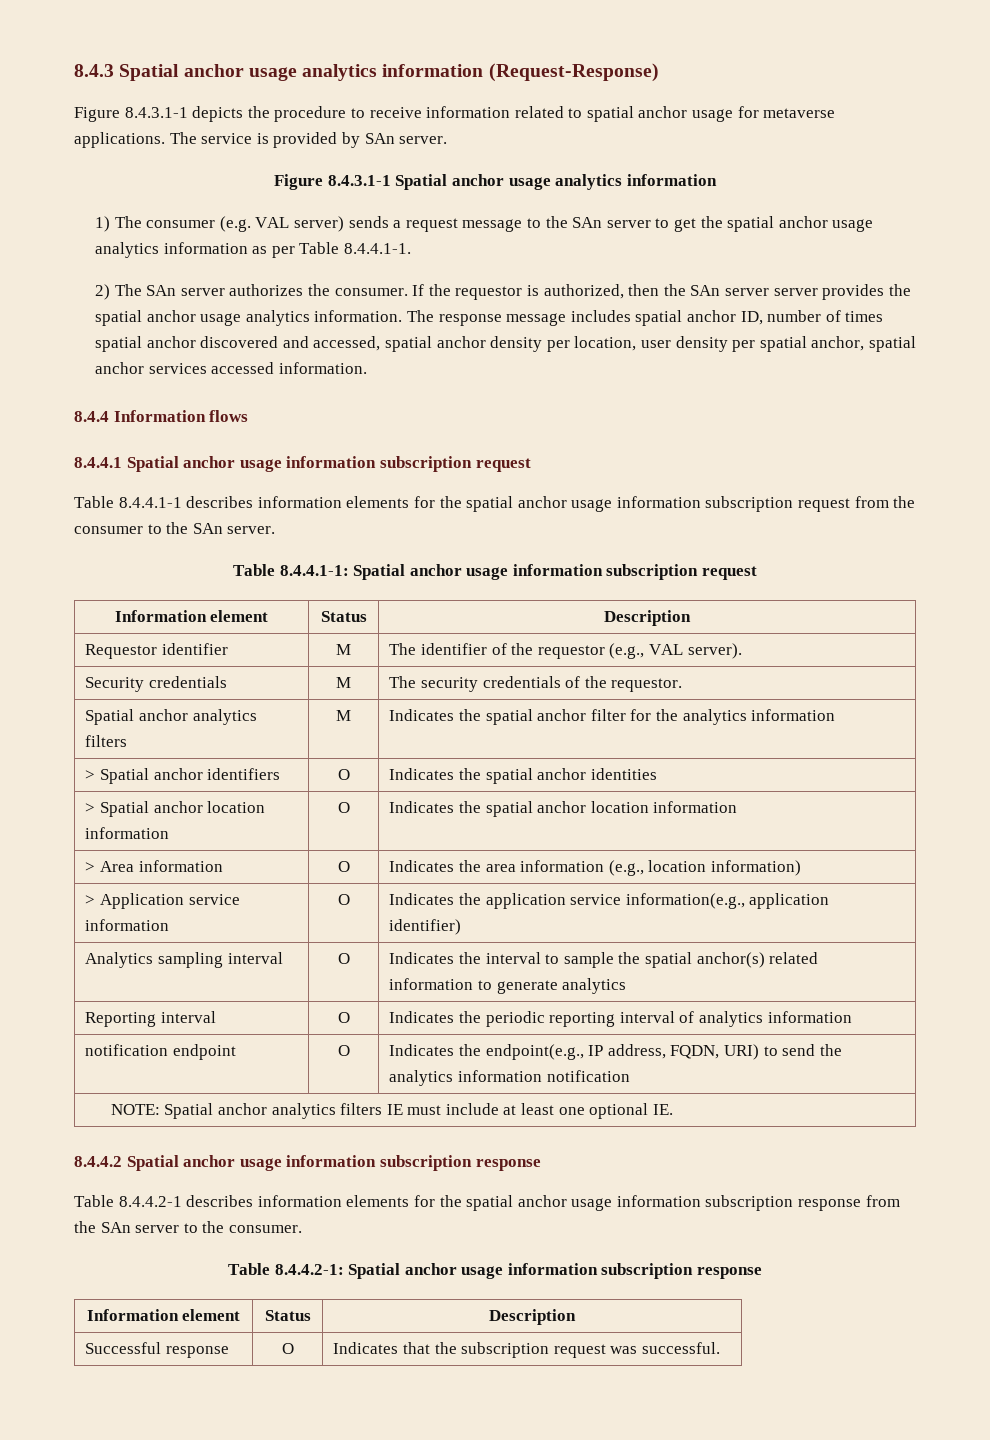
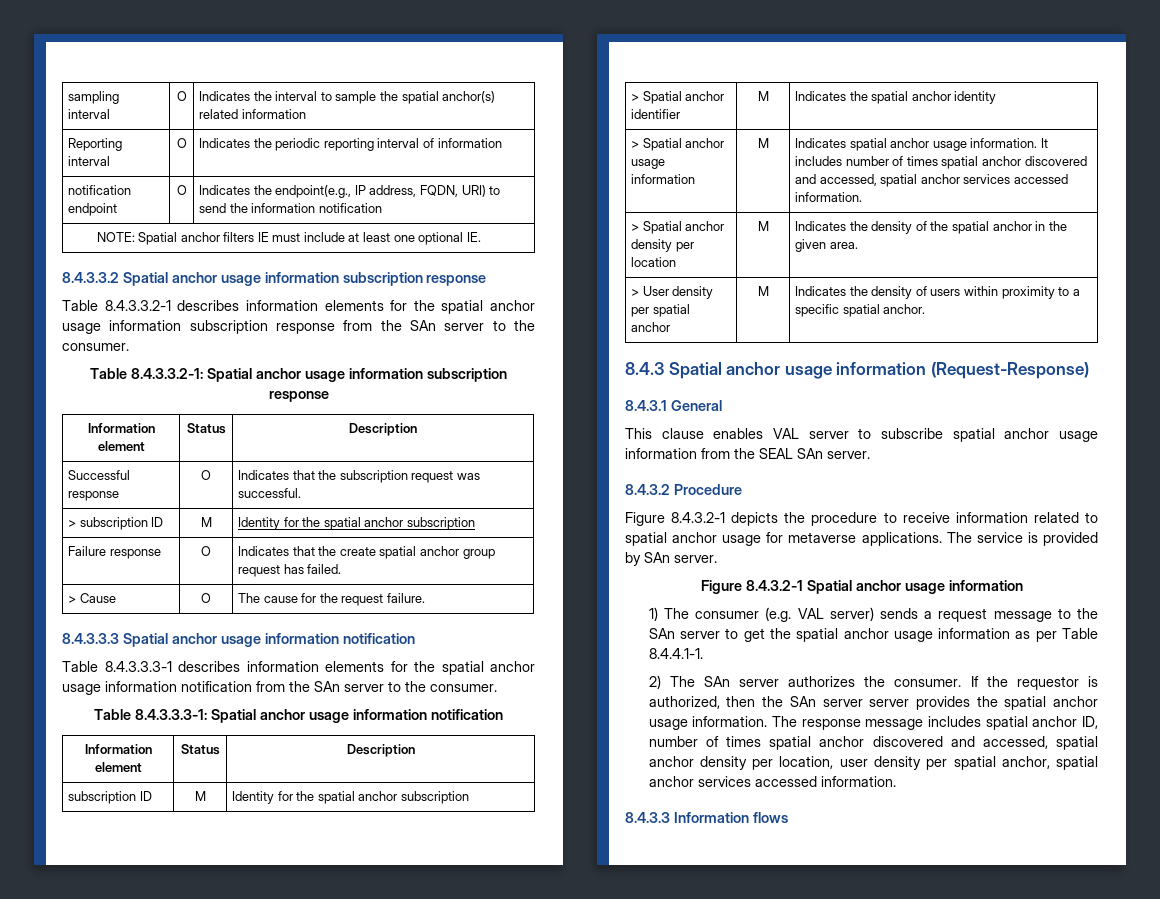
+ sampling interval | O | Indicates the interval to sample the spatial anchor(s) related information
+ Reporting interval | O | Indicates the periodic reporting interval of information
+ notification endpoint | O | Indicates the endpoint(e.g., IP address, FQDN, URI) to send the information notification
+ NOTE: Spatial anchor filters IE must include at least one optional IE.
+ 8.4.3.3.2 Spatial anchor usage information subscription response
+ Table 8.4.3.3.2-1 describes information elements for the spatial anchor usage information subscription response from the SAn server to the consumer.
+ Table 8.4.3.3.2-1: Spatial anchor usage information subscription response
+ Information element | Status | Description
+ Successful response | O | Indicates that the subscription request was successful.
+ > subscription ID | M | Identity for the spatial anchor subscription
+ Failure response | O | Indicates that the create spatial anchor group request has failed.
+ > Cause | O | The cause for the request failure.
+ 8.4.3.3.3 Spatial anchor usage information notification
+ Table 8.4.3.3.3-1 describes information elements for the spatial anchor usage information notification from the SAn server to the consumer.
+ Table 8.4.3.3.3-1: Spatial anchor usage information notification
+ Information element | Status | Description
+ subscription ID | M | Identity for the spatial anchor subscription
+ > Spatial anchor identifier | M | Indicates the spatial anchor identity
+ > Spatial anchor usage information | M | Indicates spatial anchor usage information. It includes number of times spatial anchor discovered and accessed, spatial anchor services accessed information.
+ > Spatial anchor density per location | M | Indicates the density of the spatial anchor in the given area.
+ > User density per spatial anchor | M | Indicates the density of users within proximity to a specific spatial anchor.
- 8.4.3 Spatial anchor usage analytics information (Request-Response)
+ 8.4.3 Spatial anchor usage information (Request-Response)
- Figure 8.4.3.1-1 depicts the procedure to receive information related to spatial anchor usage for metaverse applications.
+ 8.4.3.1 General
+ This clause enables VAL server to subscribe spatial anchor usage information from the SEAL SAn server.
+ 8.4.3.2 Procedure
+ Figure 8.4.3.2-1 depicts the procedure to receive information related to spatial anchor usage for metaverse applications.
- Figure 8.4.3.1-1 Spatial anchor usage analytics information
+ Figure 8.4.3.2-1 Spatial anchor usage information
- 1) The consumer (e.g. VAL server) sends a request message to the SAn server to get the spatial anchor usage analytics information as per Table 8.4.4.1-1.
+ 1) The consumer (e.g. VAL server) sends a request message to the SAn server to get the spatial anchor usage information as per Table 8.4.4.1-1.
- If the requestor is authorized, then the SAn server server provides the spatial anchor usage analytics information.
+ If the requestor is authorized, then the SAn server server provides the spatial anchor usage information.
- 8.4.4 Information flows
+ 8.4.3.3 Information flows
- 8.4.4.1 Spatial anchor usage information subscription request
- Table 8.4.4.1-1 describes information elements for the spatial anchor usage information subscription request from the consumer to the SAn server.
- Table 8.4.4.1-1: Spatial anchor usage information subscription request
- Information element | Status | Description
- Requestor identifier | M | The identifier of the requestor (e.g., VAL server).
- Security credentials | M | The security credentials of the requestor.
- Spatial anchor analytics filters | M | Indicates the spatial anchor filter for the analytics information
- > Spatial anchor identifiers | O | Indicates the spatial anchor identities
- > Spatial anchor location information | O | Indicates the spatial anchor location information
- > Area information | O | Indicates the area information (e.g., location information)
- > Application service information | O | Indicates the application service information(e.g., application identifier)
- Analytics sampling interval | O | Indicates the interval to sample the spatial anchor(s) related information to generate analytics
- Reporting interval | O | Indicates the periodic reporting interval of analytics information
- notification endpoint | O | Indicates the endpoint(e.g., IP address, FQDN, URI) to send the analytics information notification
- NOTE: Spatial anchor analytics filters IE must include at least one optional IE.
- 8.4.4.2 Spatial anchor usage information subscription response
- Table 8.4.4.2-1 describes information elements for the spatial anchor usage information subscription response from the SAn server to the consumer.
- Table 8.4.4.2-1: Spatial anchor usage information subscription response
- Information element | Status | Description
- Successful response | O | Indicates that the subscription request was successful.

